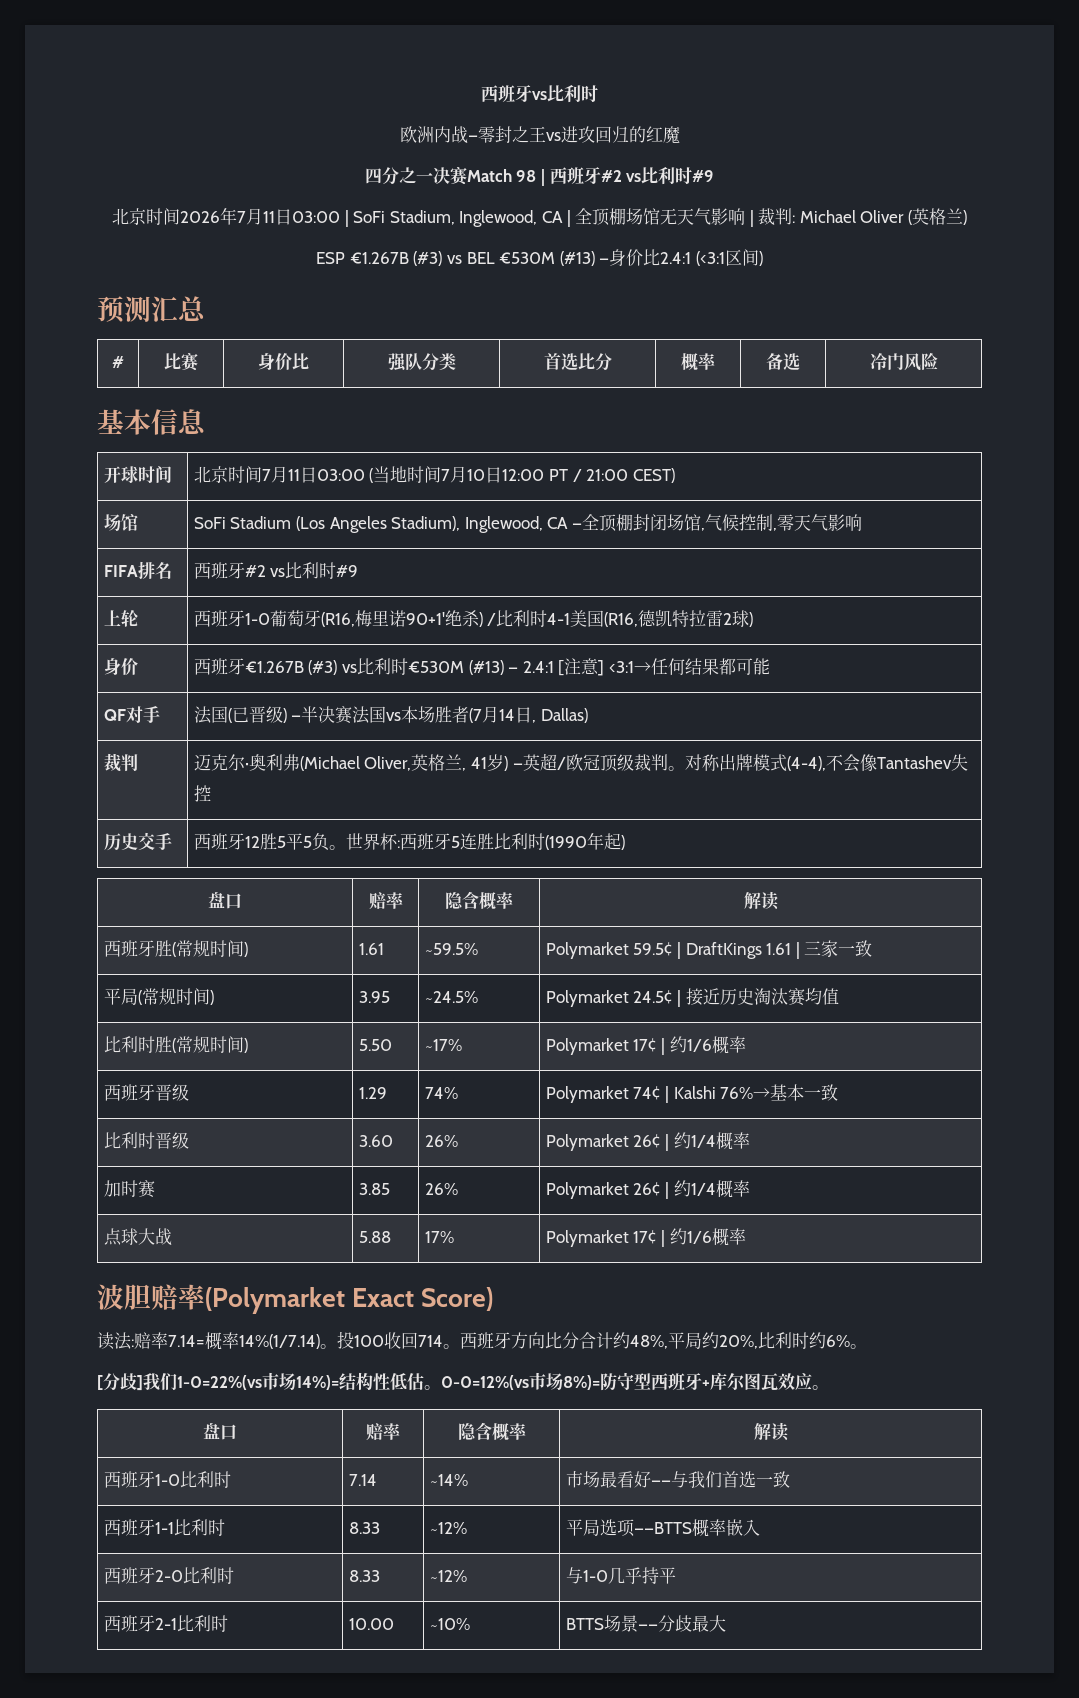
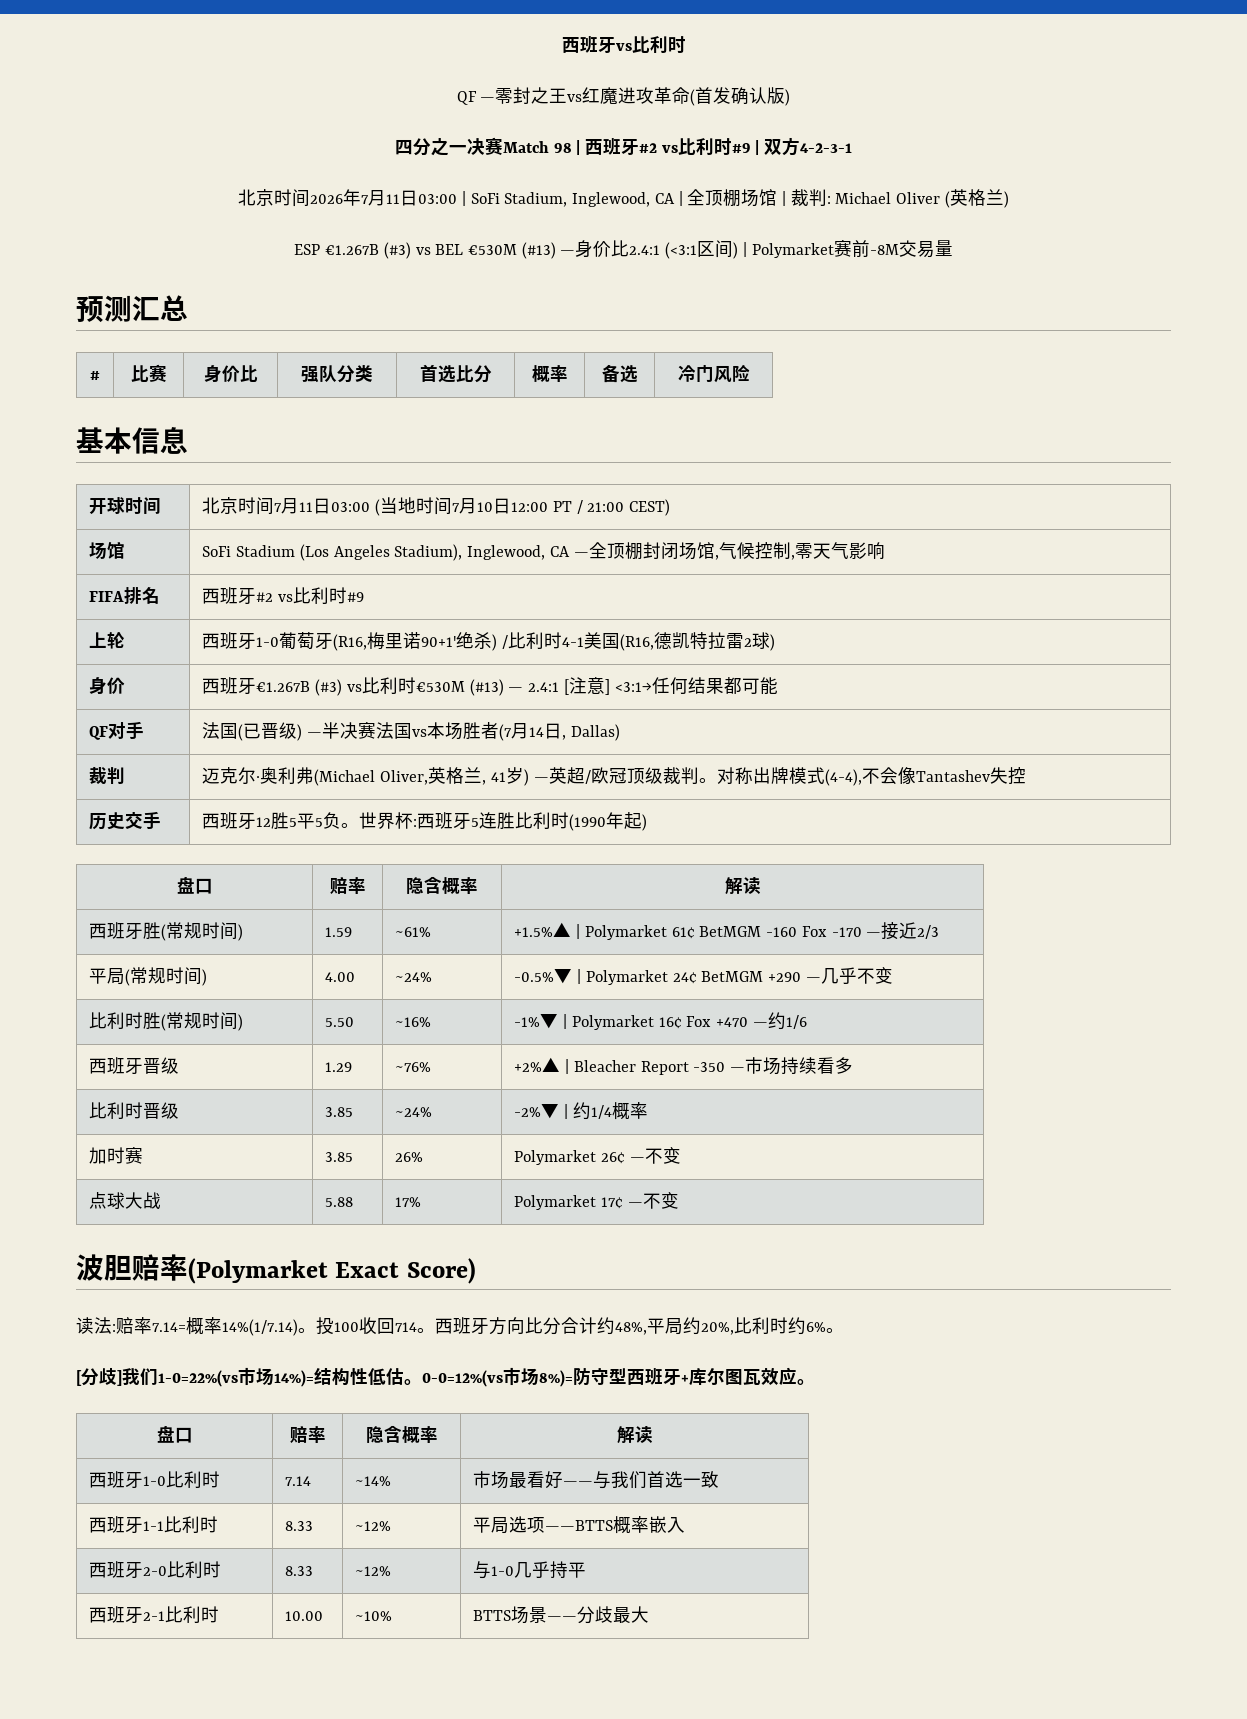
- 欧洲内战—零封之王vs进攻回归的红魔
+ QF —零封之王vs红魔进攻革命(首发确认版)
- 四分之一决赛Match 98 | 西班牙#2 vs比利时#9
+ 四分之一决赛Match 98 | 西班牙#2 vs比利时#9 | 双方4-2-3-1
- 北京时间2026年7月11日03:00 | SoFi Stadium, Inglewood, CA | 全顶棚场馆无天气影响 | 裁判: Michael Oliver (英格兰)
+ 北京时间2026年7月11日03:00 | SoFi Stadium, Inglewood, CA | 全顶棚场馆 | 裁判: Michael Oliver (英格兰)
- ESP €1.267B (#3) vs BEL €530M (#13) —身价比2.4:1 (<3:1区间)
+ ESP €1.267B (#3) vs BEL €530M (#13) —身价比2.4:1 (<3:1区间) | Polymarket赛前-8M交易量
- 西班牙胜(常规时间) | 1.61 | ~59.5% | Polymarket 59.5¢ | DraftKings 1.61 | 三家一致
+ 西班牙胜(常规时间) | 1.59 | ~61% | +1.5%▲ | Polymarket 61¢ BetMGM -160 Fox -170 —接近2/3
- 平局(常规时间) | 3.95 | ~24.5% | Polymarket 24.5¢ | 接近历史淘汰赛均值
+ 平局(常规时间) | 4.00 | ~24% | -0.5%▼ | Polymarket 24¢ BetMGM +290 —几乎不变
- 比利时胜(常规时间) | 5.50 | ~17% | Polymarket 17¢ | 约1/6概率
+ 比利时胜(常规时间) | 5.50 | ~16% | -1%▼ | Polymarket 16¢ Fox +470 —约1/6
- 西班牙晋级 | 1.29 | 74% | Polymarket 74¢ | Kalshi 76%→基本一致
+ 西班牙晋级 | 1.29 | ~76% | +2%▲ | Bleacher Report -350 —市场持续看多
- 比利时晋级 | 3.60 | 26% | Polymarket 26¢ | 约1/4概率
+ 比利时晋级 | 3.85 | ~24% | -2%▼ | 约1/4概率
- 加时赛 | 3.85 | 26% | Polymarket 26¢ | 约1/4概率
+ 加时赛 | 3.85 | 26% | Polymarket 26¢ —不变
- 点球大战 | 5.88 | 17% | Polymarket 17¢ | 约1/6概率
+ 点球大战 | 5.88 | 17% | Polymarket 17¢ —不变

